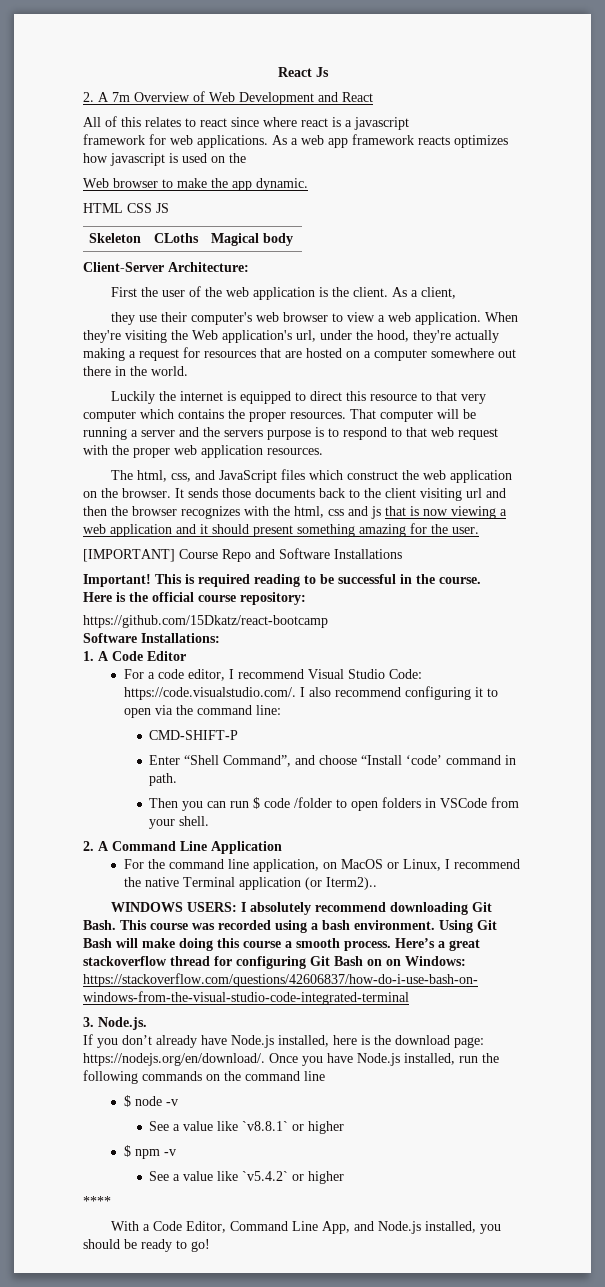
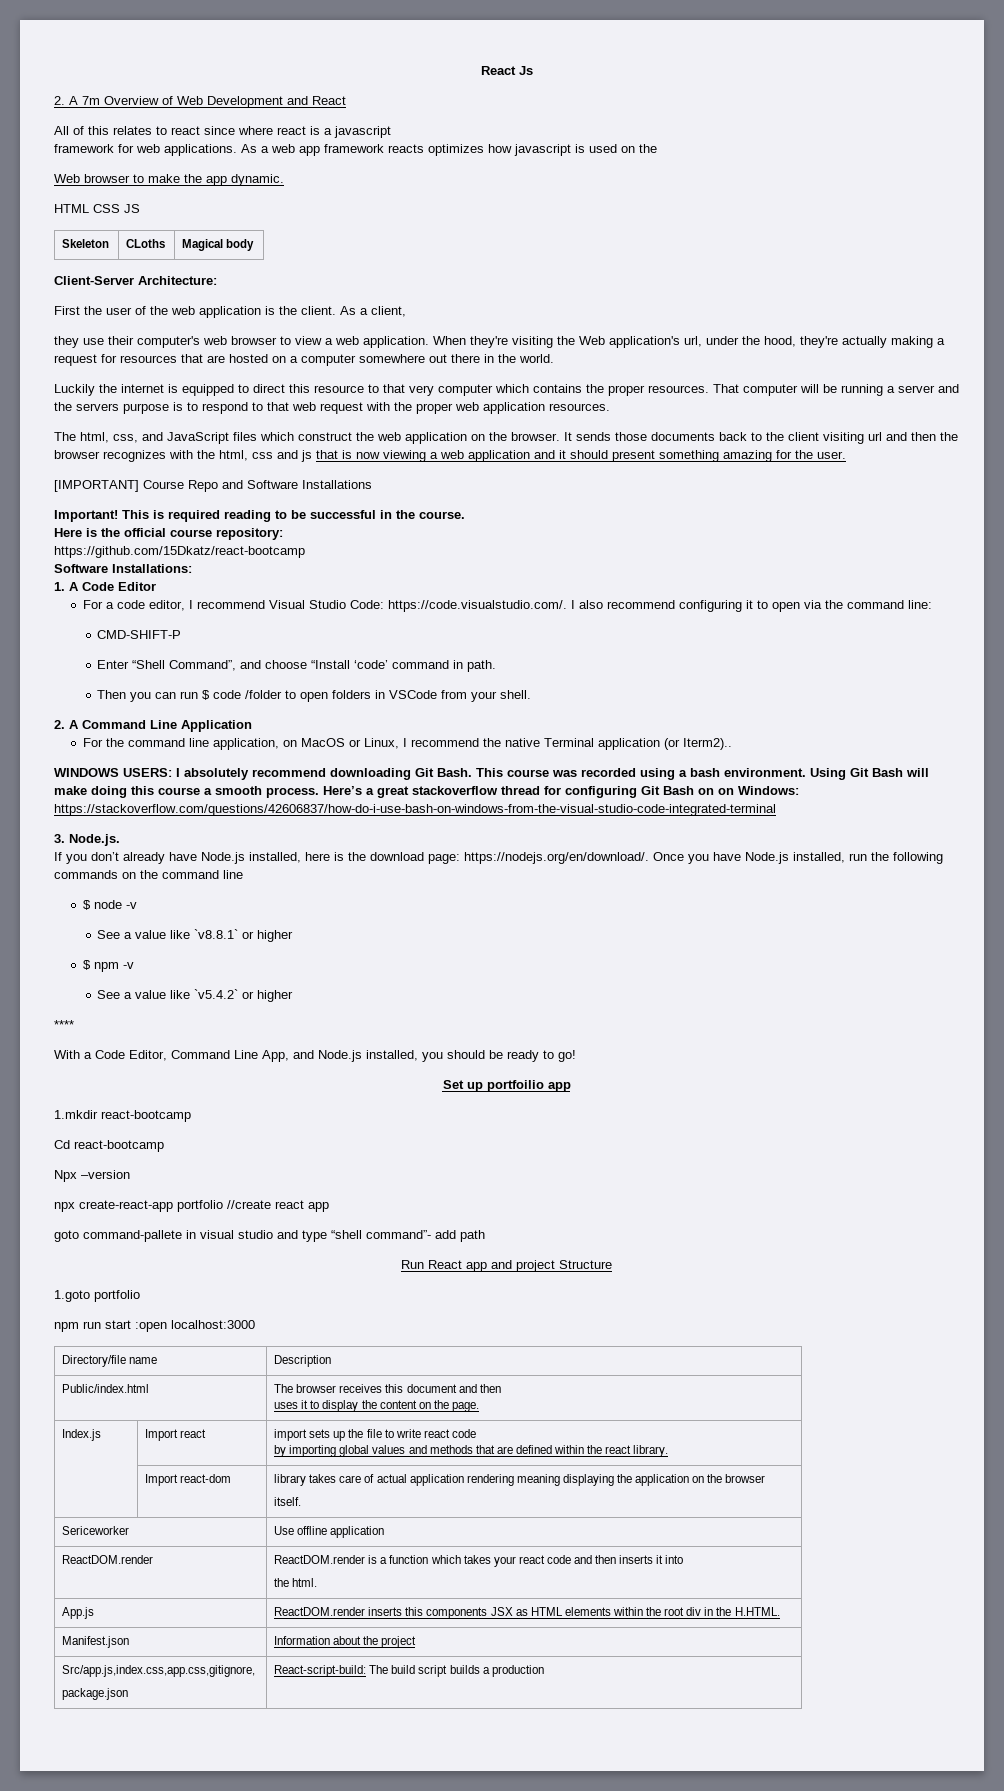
+ Set up portfoilio app
+ 1.mkdir react-bootcamp
+ Cd react-bootcamp
+ Npx –version
+ npx create-react-app portfolio //create react app
+ goto command-pallete in visual studio and type “shell command”- add path
+ Run React app and project Structure
+ 1.goto portfolio
+ npm run start :open localhost:3000
+ Directory/file name | Description
+ Public/index.html | The browser receives this document and then
+ uses it to display the content on the page.
+ Index.js | Import react | import sets up the file to write react code
+ by importing global values and methods that are defined within the react library.
+ | Import react-dom | library takes care of actual application rendering meaning displaying the application on the browser
+ itself.
+ Sericeworker | Use offline application
+ ReactDOM.render | ReactDOM.render is a function which takes your react code and then inserts it into
+ the html.
+ App.js | ReactDOM.render inserts this components JSX as HTML elements within the root div in the H.HTML.
+ Manifest.json | Information about the project
+ Src/app.js,index.css,app.css,gitignore,
+ package.json | React-script-build: The build script builds a production

